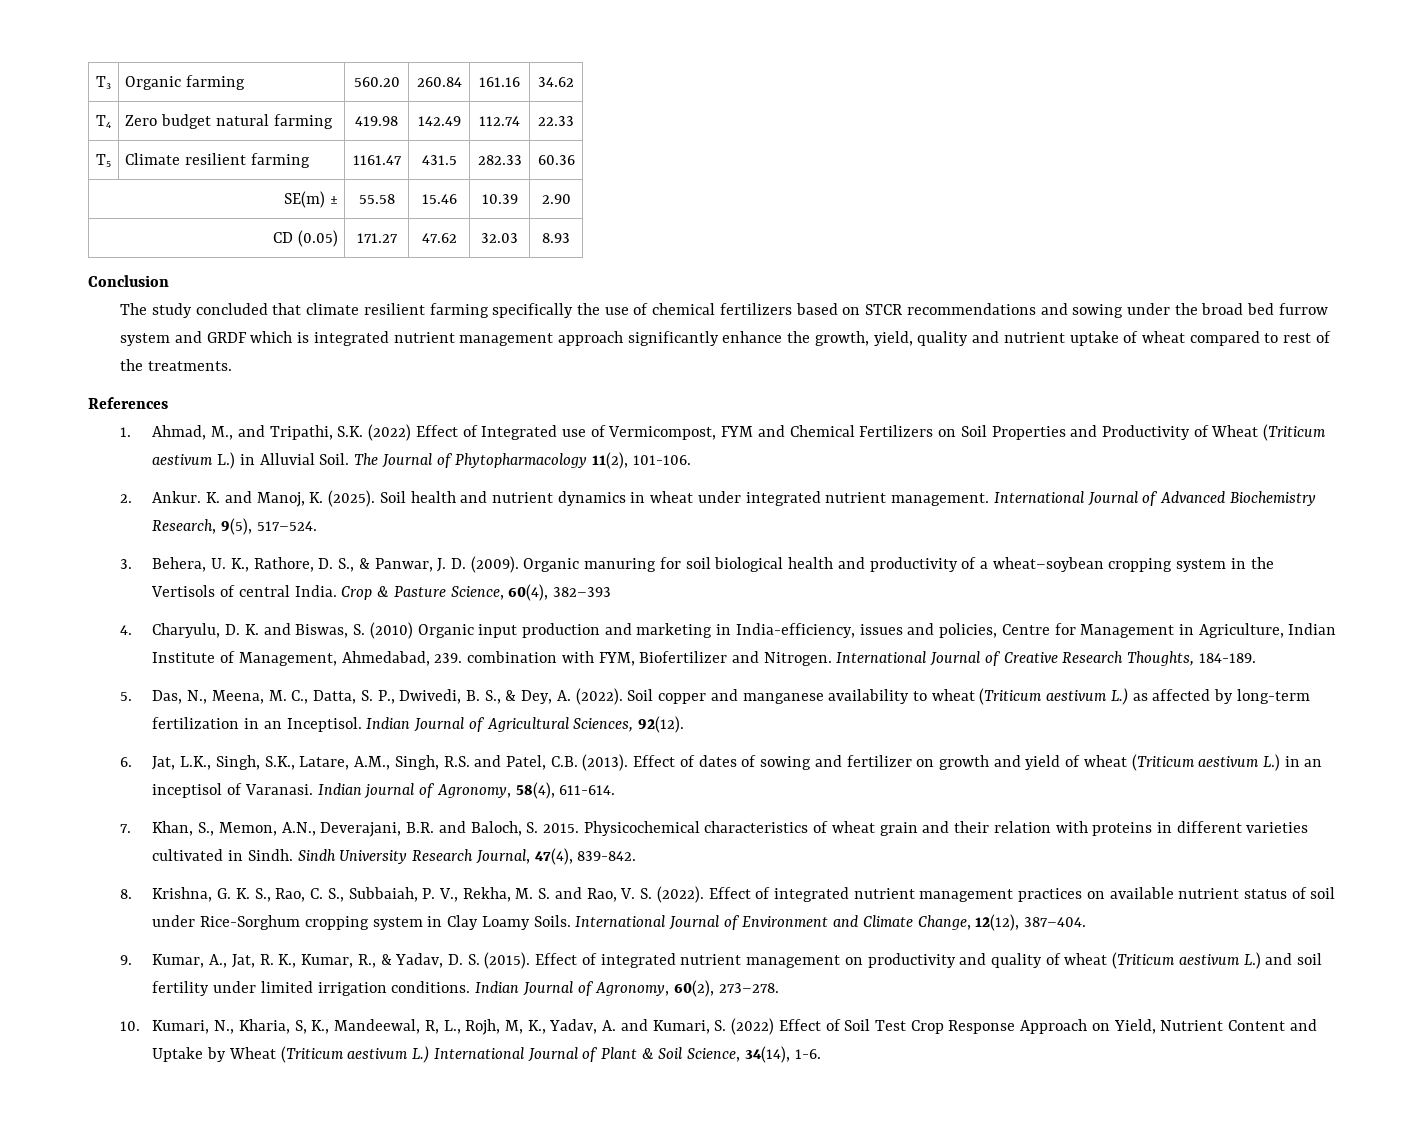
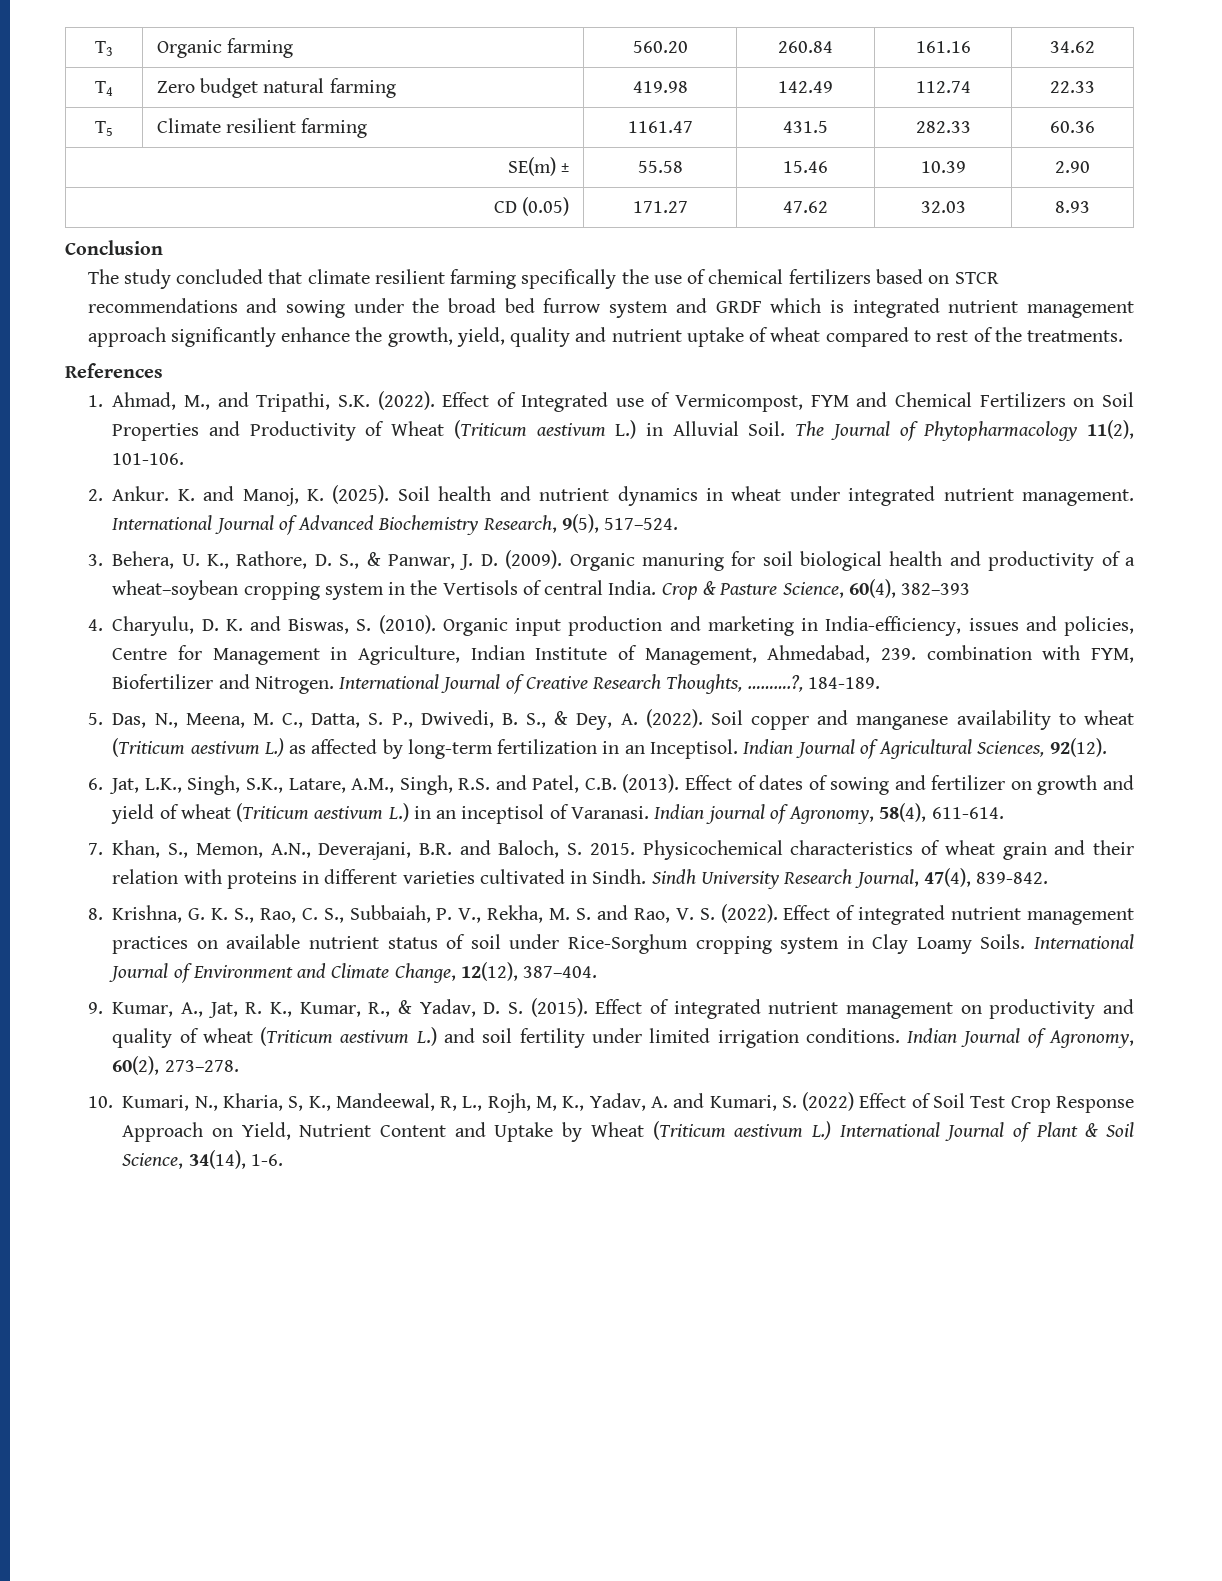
- 1. Ahmad, M., and Tripathi, S.K. (2022) Effect of Integrated use of Vermicompost, FYM and Chemical Fertilizers on Soil Properties and Productivity of Wheat (Triticum aestivum L.) in Alluvial Soil.
+ 1. Ahmad, M., and Tripathi, S.K. (2022). Effect of Integrated use of Vermicompost, FYM and Chemical Fertilizers on Soil Properties and Productivity of Wheat (Triticum aestivum L.) in Alluvial Soil.
- 4. Charyulu, D. K. and Biswas, S. (2010) Organic input production and marketing in India-efficiency, issues and policies, Centre for Management in Agriculture, Indian Institute of Management, Ahmedabad, 239. combination with FYM, Biofertilizer and Nitrogen.
+ 4. Charyulu, D. K. and Biswas, S. (2010). Organic input production and marketing in India-efficiency, issues and policies, Centre for Management in Agriculture, Indian Institute of Management, Ahmedabad, 239. combination with FYM, Biofertilizer and Nitrogen.
- International Journal of Creative Research Thoughts, 184-189.
+ International Journal of Creative Research Thoughts, ……….?, 184-189.

